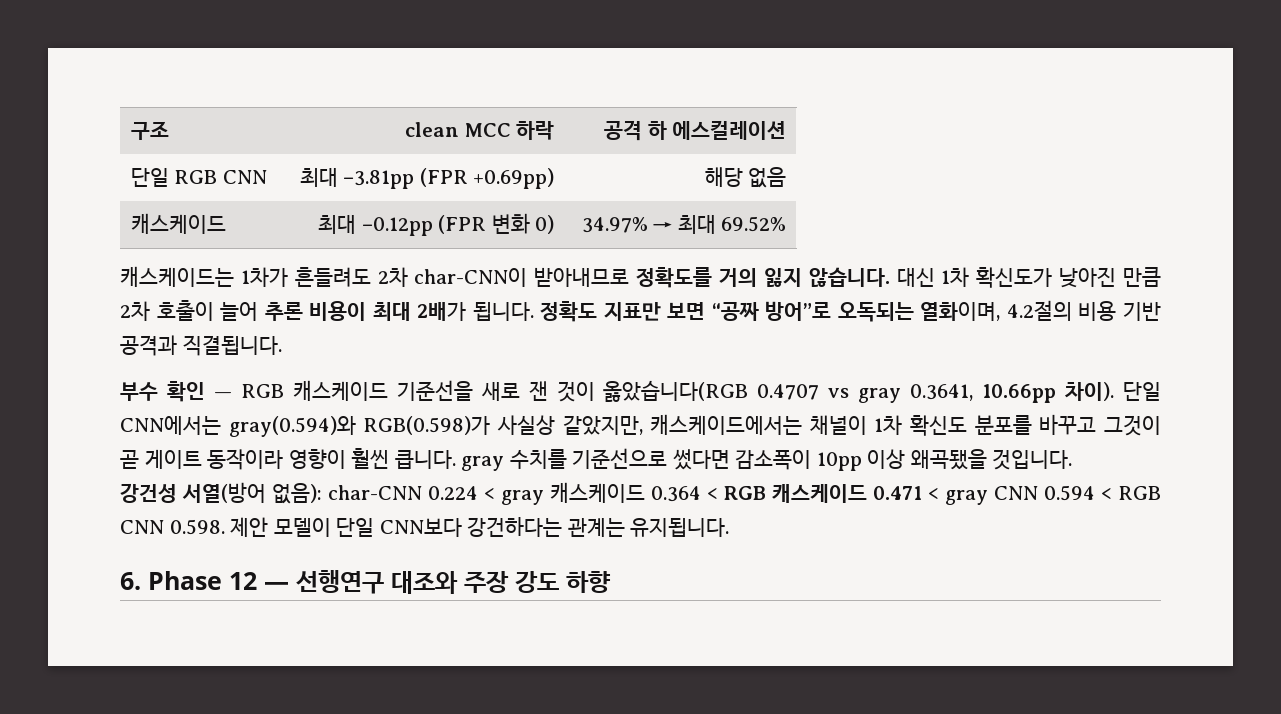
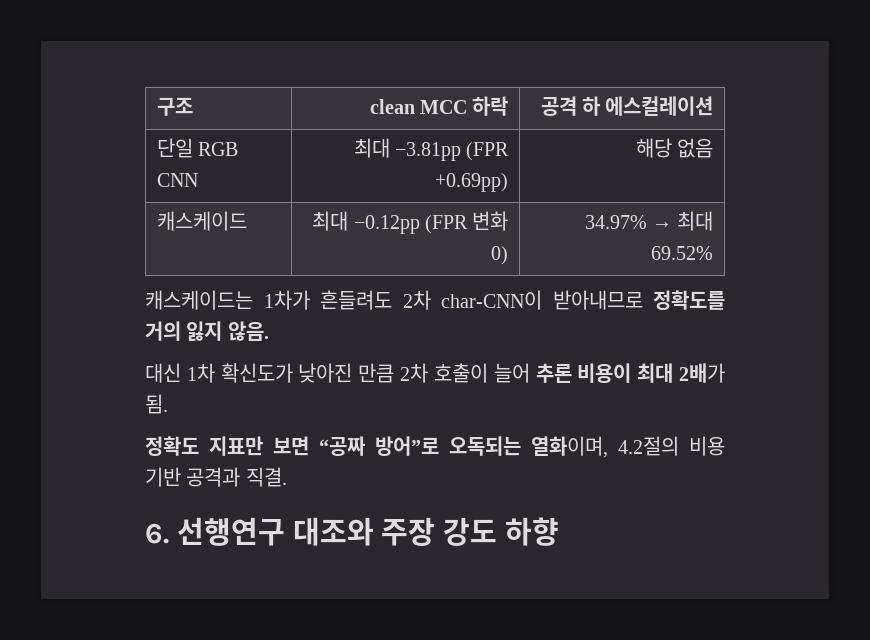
- 캐스케이드는 1차가 흔들려도 2차 char-CNN이 받아내므로 정확도를 거의 잃지 않습니다. 대신 1차 확신도가 낮아진 만큼 2차 호출이 늘어 추론 비용이 최대 2배가 됩니다. 정확도 지표만 보면 “공짜 방어”로 오독되는 열화이며, 4.2절의 비용 기반 공격과 직결됩니다.
- 부수 확인 — RGB 캐스케이드 기준선을 새로 잰 것이 옳았습니다(RGB 0.4707 vs gray 0.3641, 10.66pp 차이). 단일 CNN에서는 gray(0.594)와 RGB(0.598)가 사실상 같았지만, 캐스케이드에서는 채널이 1차 확신도 분포를 바꾸고 그것이 곧 게이트 동작이라 영향이 훨씬 큽니다. gray 수치를 기준선으로 썼다면 감소폭이 10pp 이상 왜곡됐을 것입니다.
- 강건성 서열(방어 없음): char-CNN 0.224 < gray 캐스케이드 0.364 < RGB 캐스케이드 0.471 < gray CNN 0.594 < RGB CNN 0.598. 제안 모델이 단일 CNN보다 강건하다는 관계는 유지됩니다.
- 6. Phase 12 — 선행연구 대조와 주장 강도 하향
+ 캐스케이드는 1차가 흔들려도 2차 char-CNN이 받아내므로 정확도를 거의 잃지 않음.
+ 대신 1차 확신도가 낮아진 만큼 2차 호출이 늘어 추론 비용이 최대 2배가 됨.
+ 정확도 지표만 보면 “공짜 방어”로 오독되는 열화이며, 4.2절의 비용 기반 공격과 직결.
+ 6. 선행연구 대조와 주장 강도 하향

